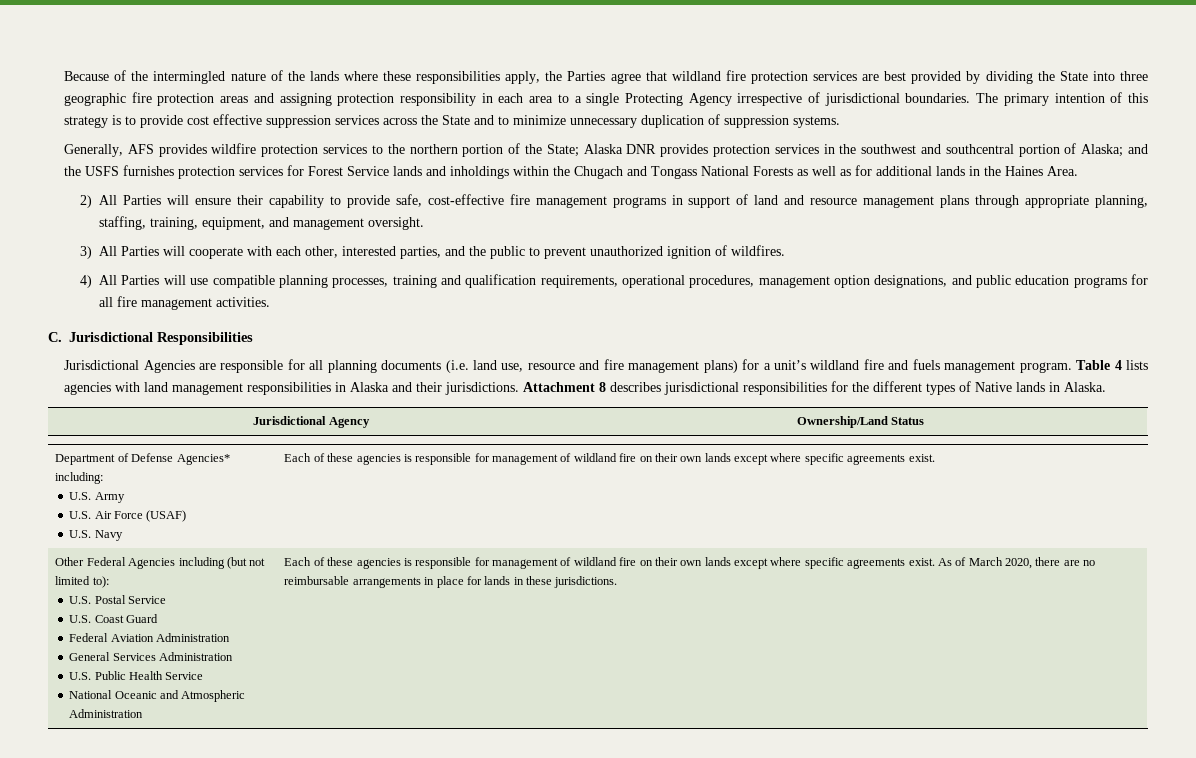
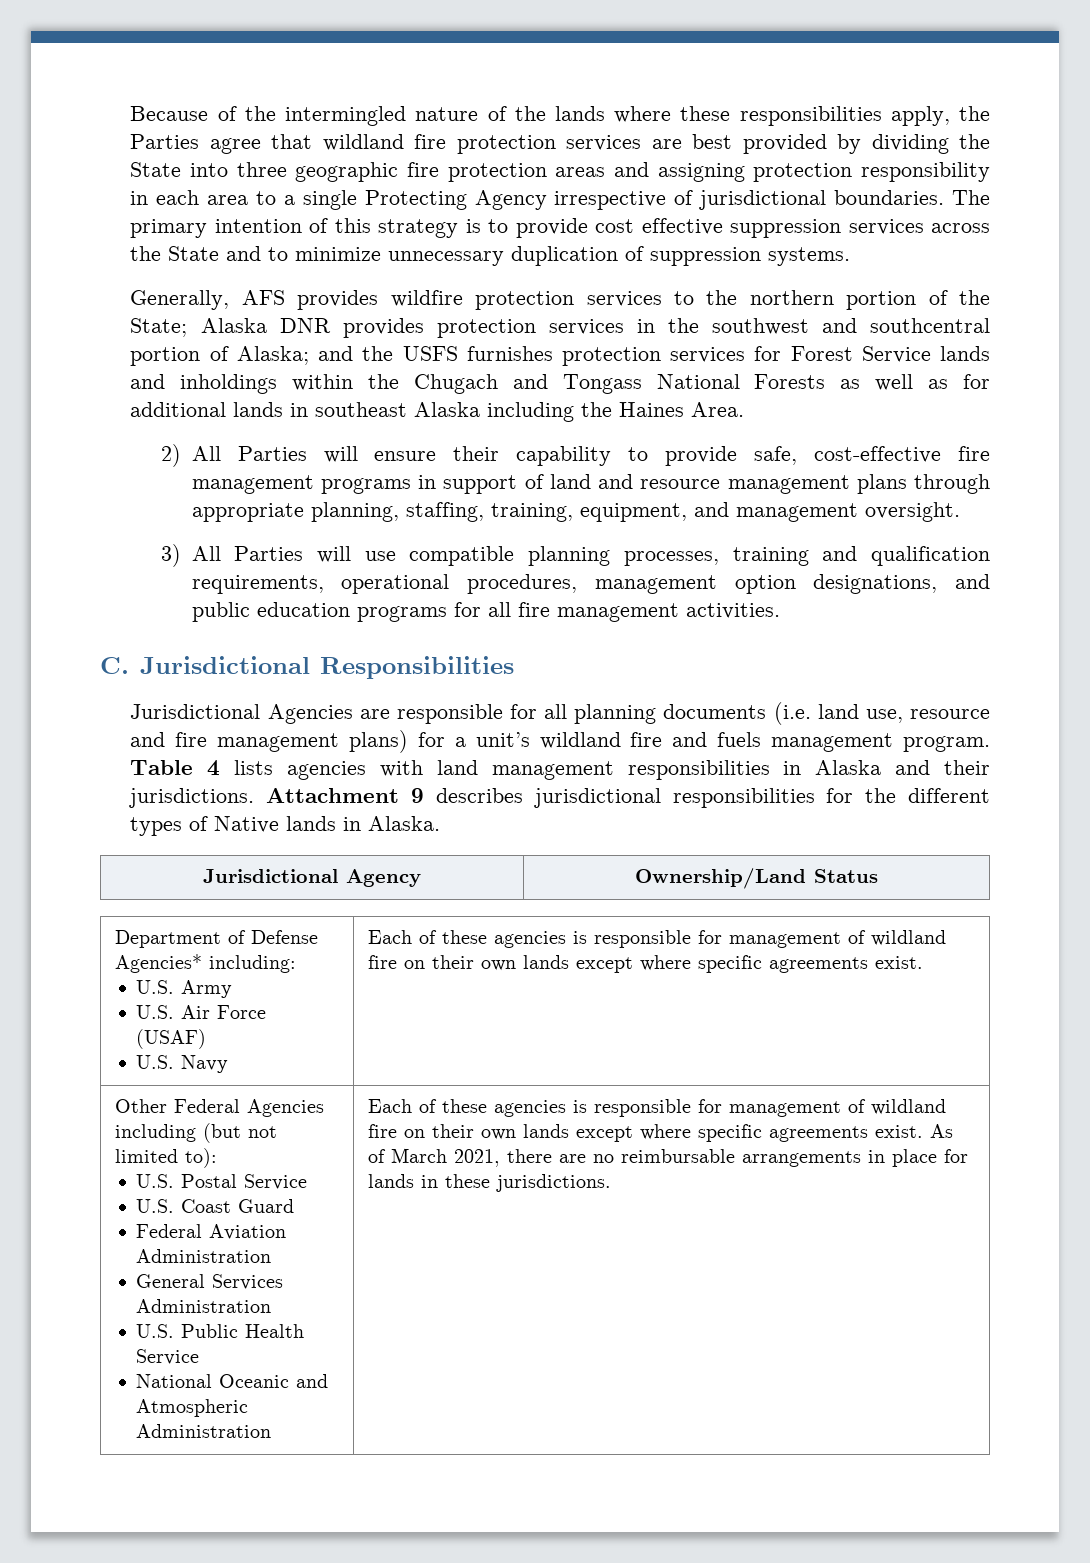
- Generally, AFS provides wildfire protection services to the northern portion of the State; Alaska DNR provides protection services in the southwest and southcentral portion of Alaska; and the USFS furnishes protection services for Forest Service lands and inholdings within the Chugach and Tongass National Forests as well as for additional lands in the Haines Area.
+ Generally, AFS provides wildfire protection services to the northern portion of the State; Alaska DNR provides protection services in the southwest and southcentral portion of Alaska; and the USFS furnishes protection services for Forest Service lands and inholdings within the Chugach and Tongass National Forests as well as for additional lands in southeast Alaska including the Haines Area.
- 3) All Parties will cooperate with each other, interested parties, and the public to prevent unauthorized ignition of wildfires.
- 4) All Parties will use compatible planning processes, training and qualification requirements, operational procedures, management option designations, and public education programs for all fire management activities.
+ 3) All Parties will use compatible planning processes, training and qualification requirements, operational procedures, management option designations, and public education programs for all fire management activities.
- Attachment 8 describes jurisdictional responsibilities for the different types of Native lands in Alaska.
+ Attachment 9 describes jurisdictional responsibilities for the different types of Native lands in Alaska.
- As of March 2020, there are no reimbursable arrangements in place for lands in these jurisdictions.
+ As of March 2021, there are no reimbursable arrangements in place for lands in these jurisdictions.

